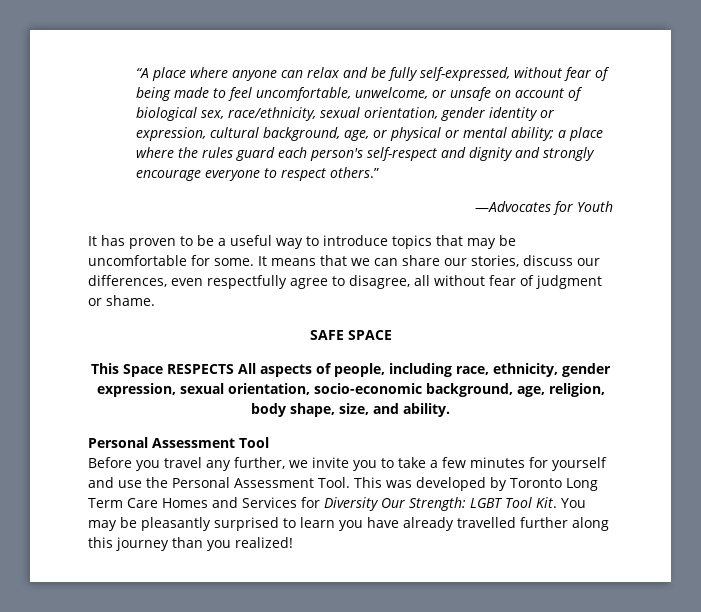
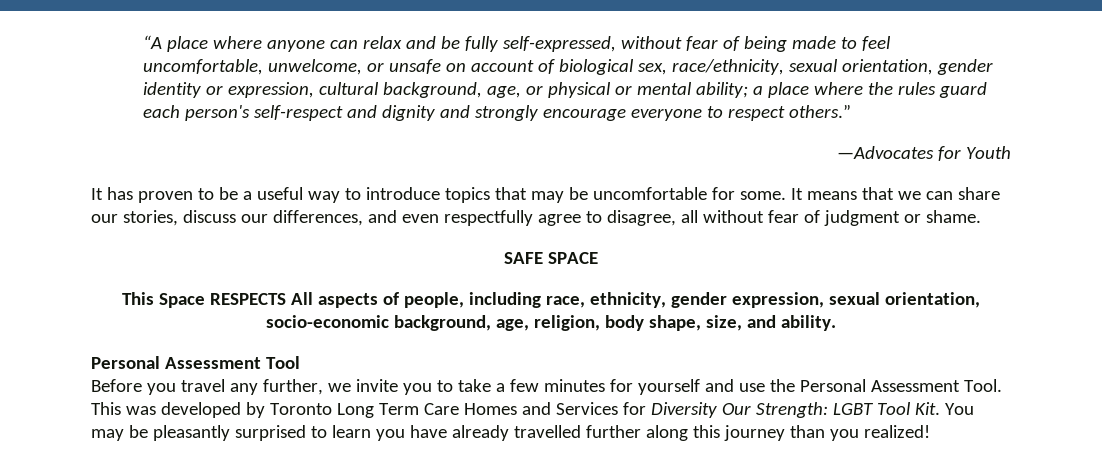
- It means that we can share our stories, discuss our differences, even respectfully agree to disagree, all without fear of judgment or shame.
+ It means that we can share our stories, discuss our differences, and even respectfully agree to disagree, all without fear of judgment or shame.

